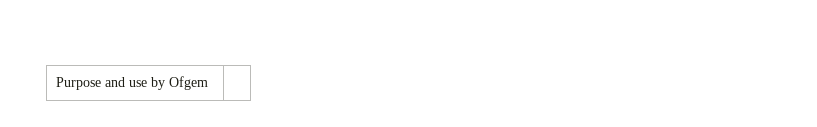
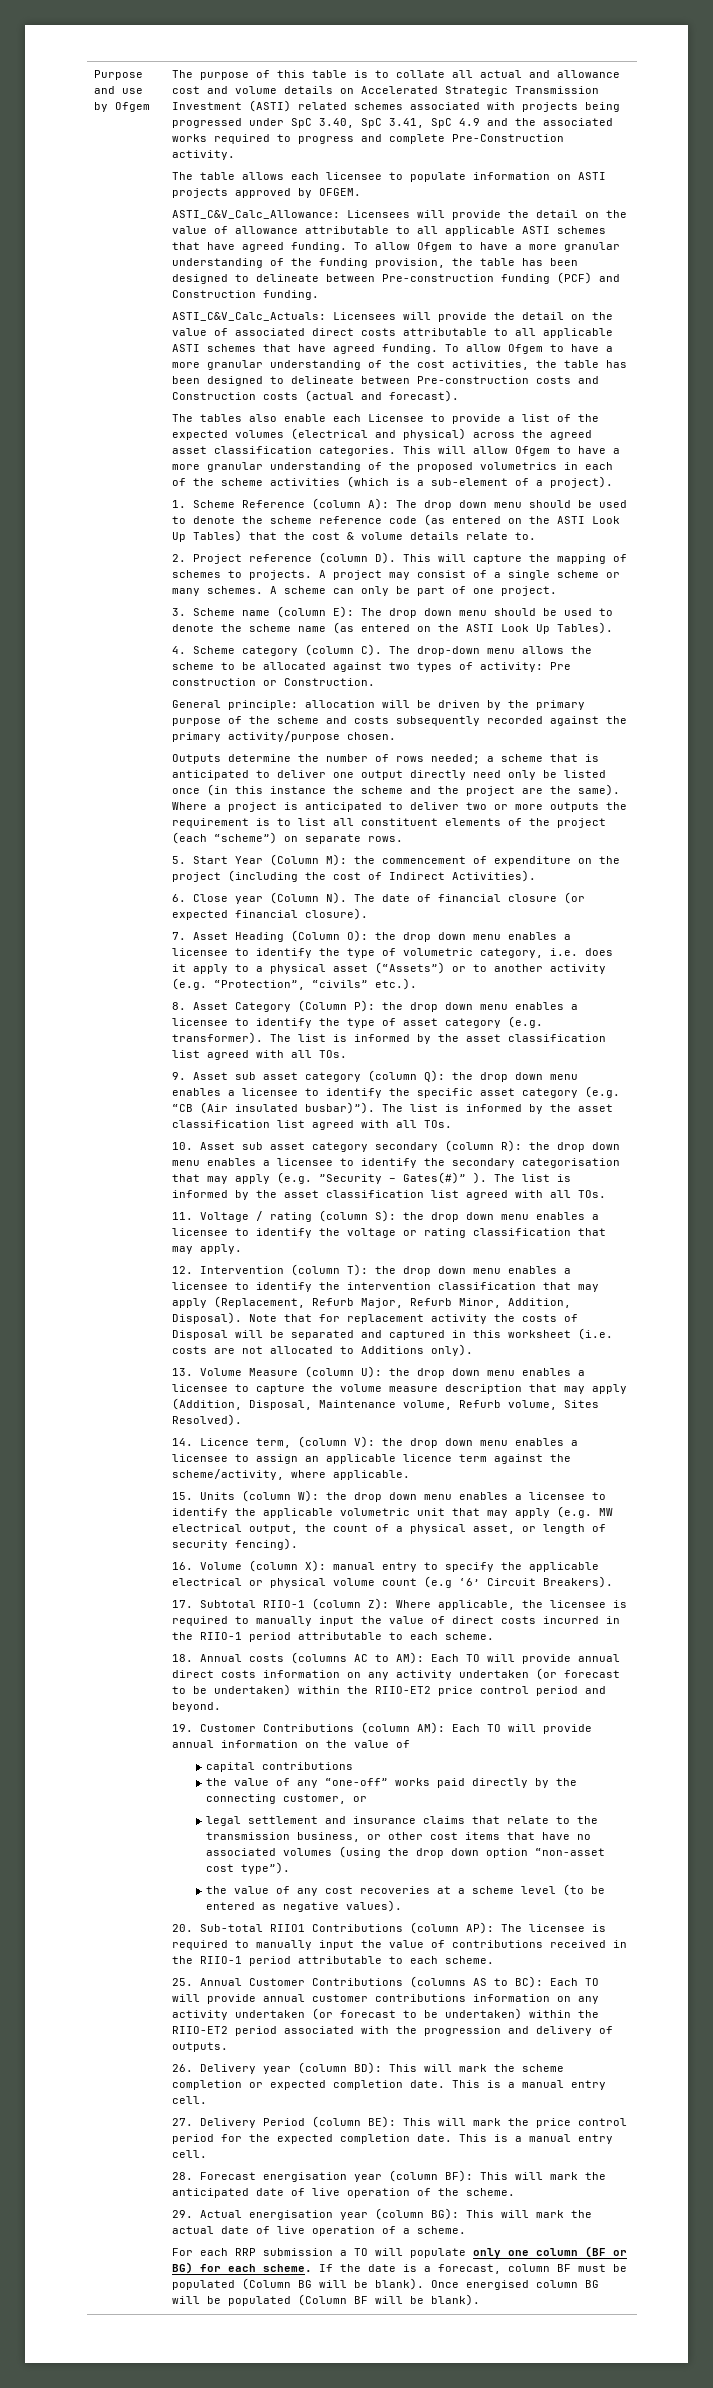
+ The purpose of this table is to collate all actual and allowance cost and volume details on Accelerated Strategic Transmission Investment (ASTI) related schemes associated with projects being progressed under SpC 3.40, SpC 3.41, SpC 4.9 and the associated works required to progress and complete Pre-Construction activity.
+ The table allows each licensee to populate information on ASTI projects approved by OFGEM.
+ ASTI_C&V_Calc_Allowance: Licensees will provide the detail on the value of allowance attributable to all applicable ASTI schemes that have agreed funding. To allow Ofgem to have a more granular understanding of the funding provision, the table has been designed to delineate between Pre-construction funding (PCF) and Construction funding.
+ ASTI_C&V_Calc_Actuals: Licensees will provide the detail on the value of associated direct costs attributable to all applicable ASTI schemes that have agreed funding. To allow Ofgem to have a more granular understanding of the cost activities, the table has been designed to delineate between Pre-construction costs and Construction costs (actual and forecast).
+ The tables also enable each Licensee to provide a list of the expected volumes (electrical and physical) across the agreed asset classification categories. This will allow Ofgem to have a more granular understanding of the proposed volumetrics in each of the scheme activities (which is a sub-element of a project).
+ 1. Scheme Reference (column A): The drop down menu should be used to denote the scheme reference code (as entered on the ASTI Look Up Tables) that the cost & volume details relate to.
+ 2. Project reference (column D). This will capture the mapping of schemes to projects. A project may consist of a single scheme or many schemes. A scheme can only be part of one project.
+ 3. Scheme name (column E): The drop down menu should be used to denote the scheme name (as entered on the ASTI Look Up Tables).
+ 4. Scheme category (column C). The drop-down menu allows the scheme to be allocated against two types of activity: Pre construction or Construction.
+ General principle: allocation will be driven by the primary purpose of the scheme and costs subsequently recorded against the primary activity/purpose chosen.
+ Outputs determine the number of rows needed; a scheme that is anticipated to deliver one output directly need only be listed once (in this instance the scheme and the project are the same). Where a project is anticipated to deliver two or more outputs the requirement is to list all constituent elements of the project (each “scheme”) on separate rows.
+ 5. Start Year (Column M): the commencement of expenditure on the project (including the cost of Indirect Activities).
+ 6. Close year (Column N). The date of financial closure (or expected financial closure).
+ 7. Asset Heading (Column O): the drop down menu enables a licensee to identify the type of volumetric category, i.e. does it apply to a physical asset (“Assets”) or to another activity (e.g. “Protection”, “civils” etc.).
+ 8. Asset Category (Column P): the drop down menu enables a licensee to identify the type of asset category (e.g. transformer). The list is informed by the asset classification list agreed with all TOs.
+ 9. Asset sub asset category (column Q): the drop down menu enables a licensee to identify the specific asset category (e.g. “CB (Air insulated busbar)”). The list is informed by the asset classification list agreed with all TOs.
+ 10. Asset sub asset category secondary (column R): the drop down menu enables a licensee to identify the secondary categorisation that may apply (e.g. ”Security – Gates(#)” ). The list is informed by the asset classification list agreed with all TOs.
+ 11. Voltage / rating (column S): the drop down menu enables a licensee to identify the voltage or rating classification that may apply.
+ 12. Intervention (column T): the drop down menu enables a licensee to identify the intervention classification that may apply (Replacement, Refurb Major, Refurb Minor, Addition, Disposal). Note that for replacement activity the costs of Disposal will be separated and captured in this worksheet (i.e. costs are not allocated to Additions only).
+ 13. Volume Measure (column U): the drop down menu enables a licensee to capture the volume measure description that may apply (Addition, Disposal, Maintenance volume, Refurb volume, Sites Resolved).
+ 14. Licence term, (column V): the drop down menu enables a licensee to assign an applicable licence term against the scheme/activity, where applicable.
+ 15. Units (column W): the drop down menu enables a licensee to identify the applicable volumetric unit that may apply (e.g. MW electrical output, the count of a physical asset, or length of security fencing).
+ 16. Volume (column X): manual entry to specify the applicable electrical or physical volume count (e.g ‘6’ Circuit Breakers).
+ 17. Subtotal RIIO-1 (column Z): Where applicable, the licensee is required to manually input the value of direct costs incurred in the RIIO-1 period attributable to each scheme.
+ 18. Annual costs (columns AC to AM): Each TO will provide annual direct costs information on any activity undertaken (or forecast to be undertaken) within the RIIO-ET2 price control period and beyond.
+ 19. Customer Contributions (column AM): Each TO will provide annual information on the value of
+ capital contributions
+ the value of any “one-off” works paid directly by the connecting customer, or
+ legal settlement and insurance claims that relate to the transmission business, or other cost items that have no associated volumes (using the drop down option “non-asset cost type”).
+ the value of any cost recoveries at a scheme level (to be entered as negative values).
+ 20. Sub-total RIIO1 Contributions (column AP): The licensee is required to manually input the value of contributions received in the RIIO-1 period attributable to each scheme.
+ 25. Annual Customer Contributions (columns AS to BC): Each TO will provide annual customer contributions information on any activity undertaken (or forecast to be undertaken) within the RIIO-ET2 period associated with the progression and delivery of outputs.
+ 26. Delivery year (column BD): This will mark the scheme completion or expected completion date. This is a manual entry cell.
+ 27. Delivery Period (column BE): This will mark the price control period for the expected completion date. This is a manual entry cell.
+ 28. Forecast energisation year (column BF): This will mark the anticipated date of live operation of the scheme.
+ 29. Actual energisation year (column BG): This will mark the actual date of live operation of a scheme.
+ For each RRP submission a TO will populate only one column (BF or BG) for each scheme. If the date is a forecast, column BF must be populated (Column BG will be blank). Once energised column BG will be populated (Column BF will be blank).

